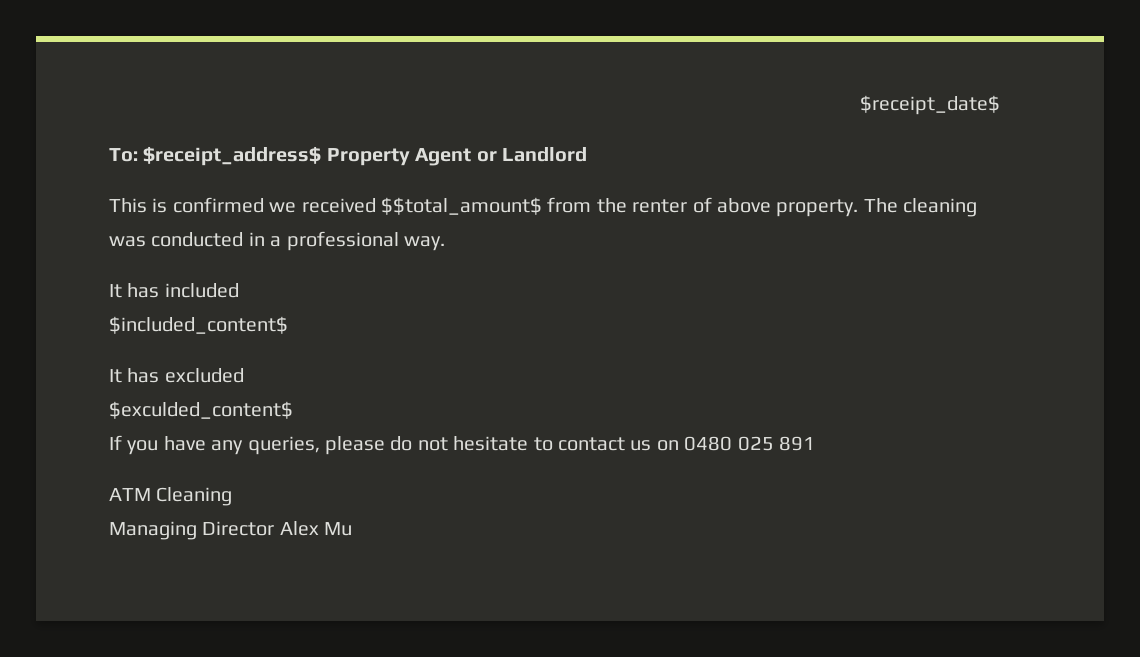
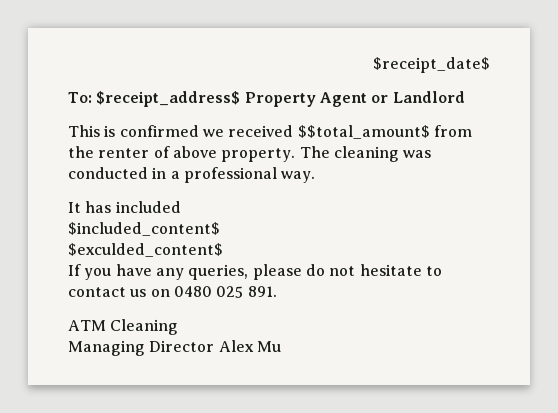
- It has excluded
- If you have any queries, please do not hesitate to contact us on 0480 025 891
+ If you have any queries, please do not hesitate to contact us on 0480 025 891.

